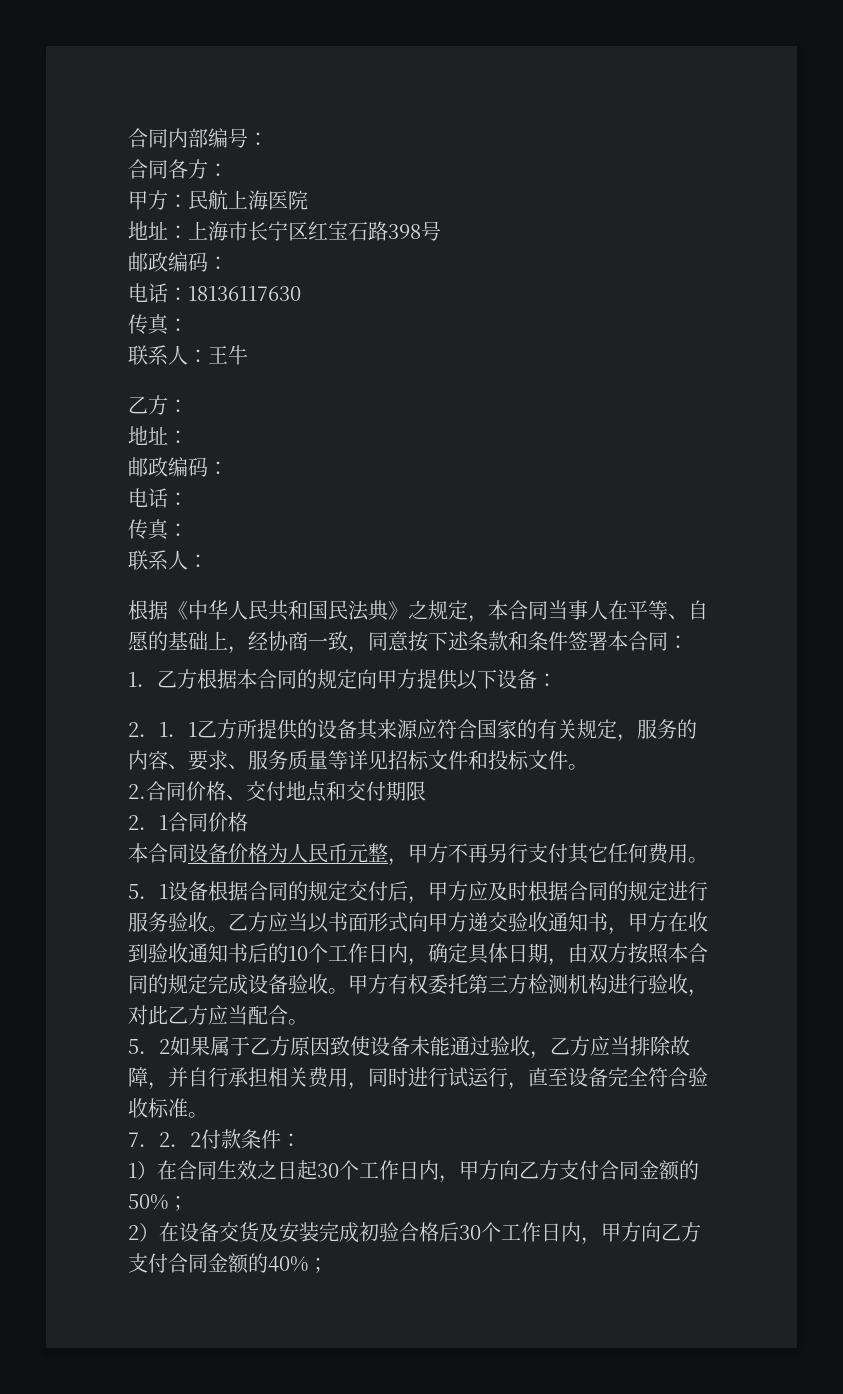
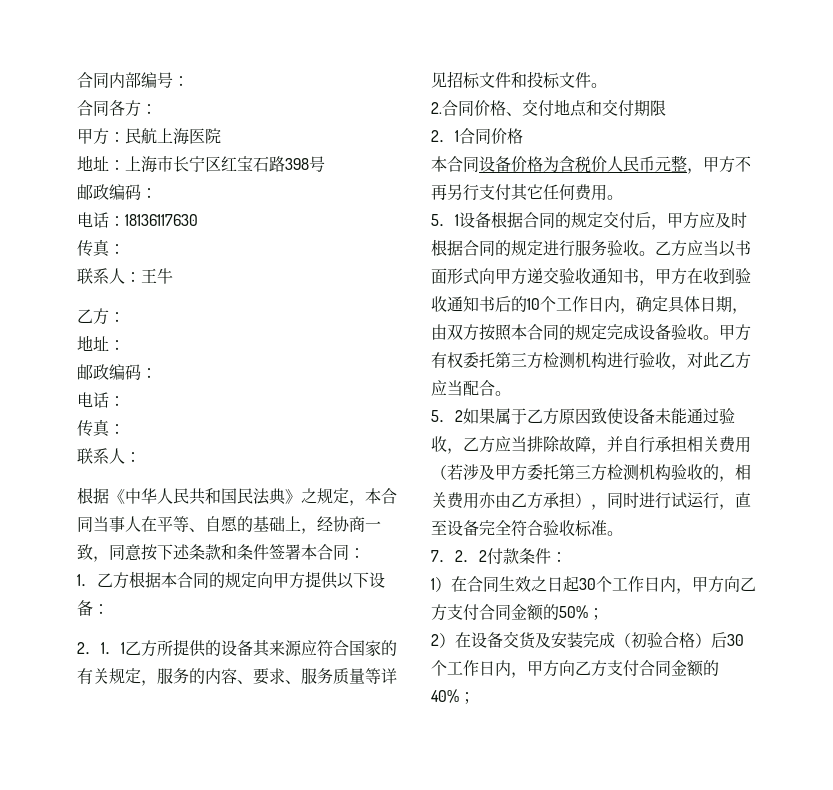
- 本合同设备价格为人民币元整，甲方不再另行支付其它任何费用。
+ 本合同设备价格为含税价人民币元整，甲方不再另行支付其它任何费用。
- 5．2如果属于乙方原因致使设备未能通过验收，乙方应当排除故障，并自行承担相关费用，同时进行试运行，直至设备完全符合验收标准。
+ 5．2如果属于乙方原因致使设备未能通过验收，乙方应当排除故障，并自行承担相关费用（若涉及甲方委托第三方检测机构验收的，相关费用亦由乙方承担），同时进行试运行，直至设备完全符合验收标准。
- 2）在设备交货及安装完成初验合格后30个工作日内，甲方向乙方支付合同金额的40%；
+ 2）在设备交货及安装完成（初验合格）后30个工作日内，甲方向乙方支付合同金额的40%；

